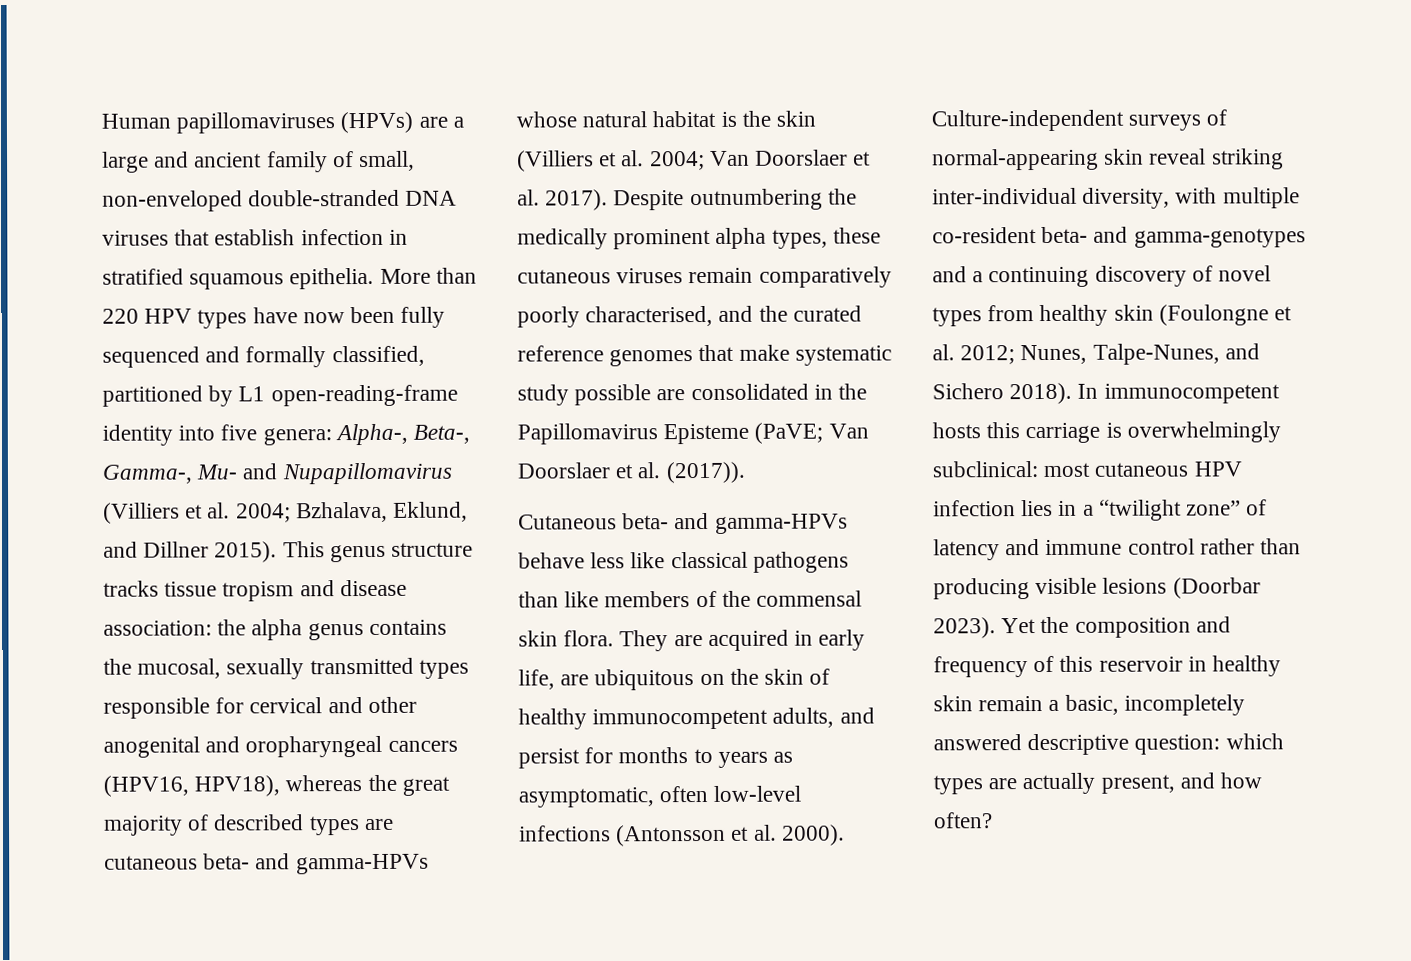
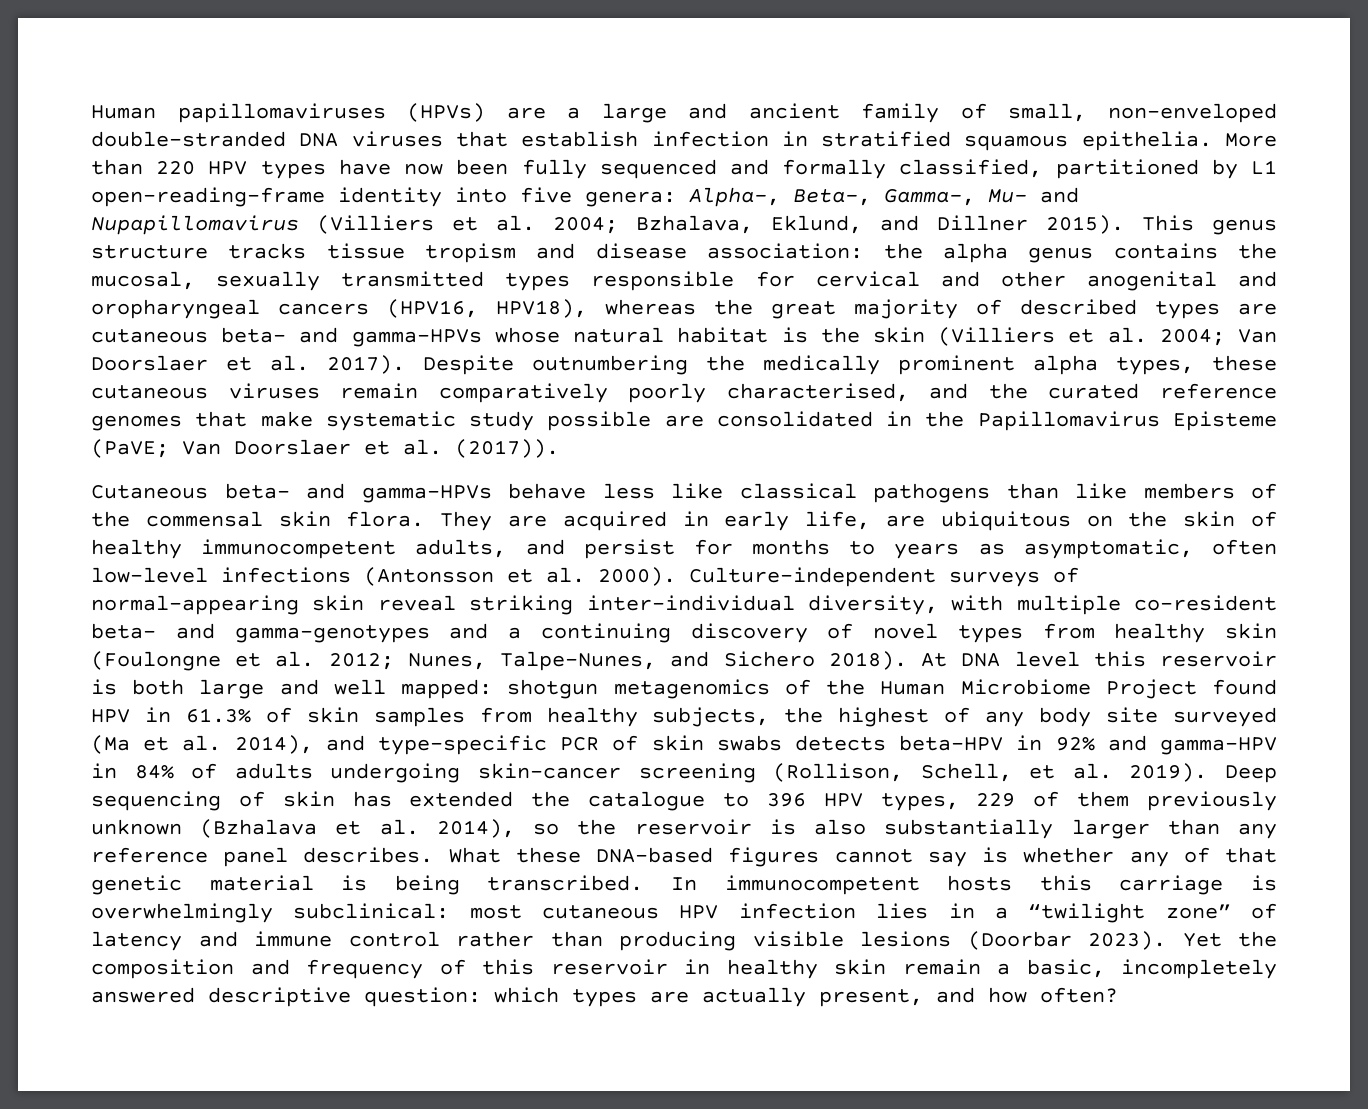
+ At DNA level this reservoir is both large and well mapped: shotgun metagenomics of the Human Microbiome Project found HPV in 61.3% of skin samples from healthy subjects, the highest of any body site surveyed (Ma et al. 2014), and type-specific PCR of skin swabs detects beta-HPV in 92% and gamma-HPV in 84% of adults undergoing skin-cancer screening (Rollison, Schell, et al. 2019). Deep sequencing of skin has extended the catalogue to 396 HPV types, 229 of them previously unknown (Bzhalava et al. 2014), so the reservoir is also substantially larger than any reference panel describes. What these DNA-based figures cannot say is whether any of that genetic material is being transcribed.

